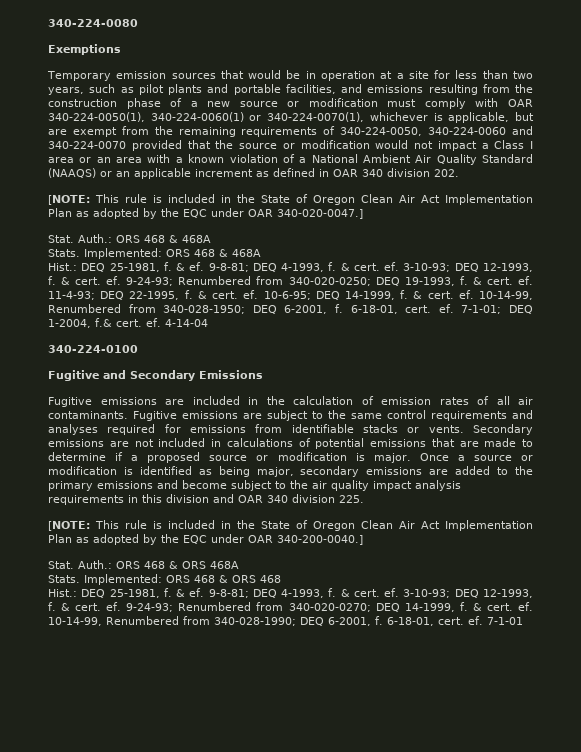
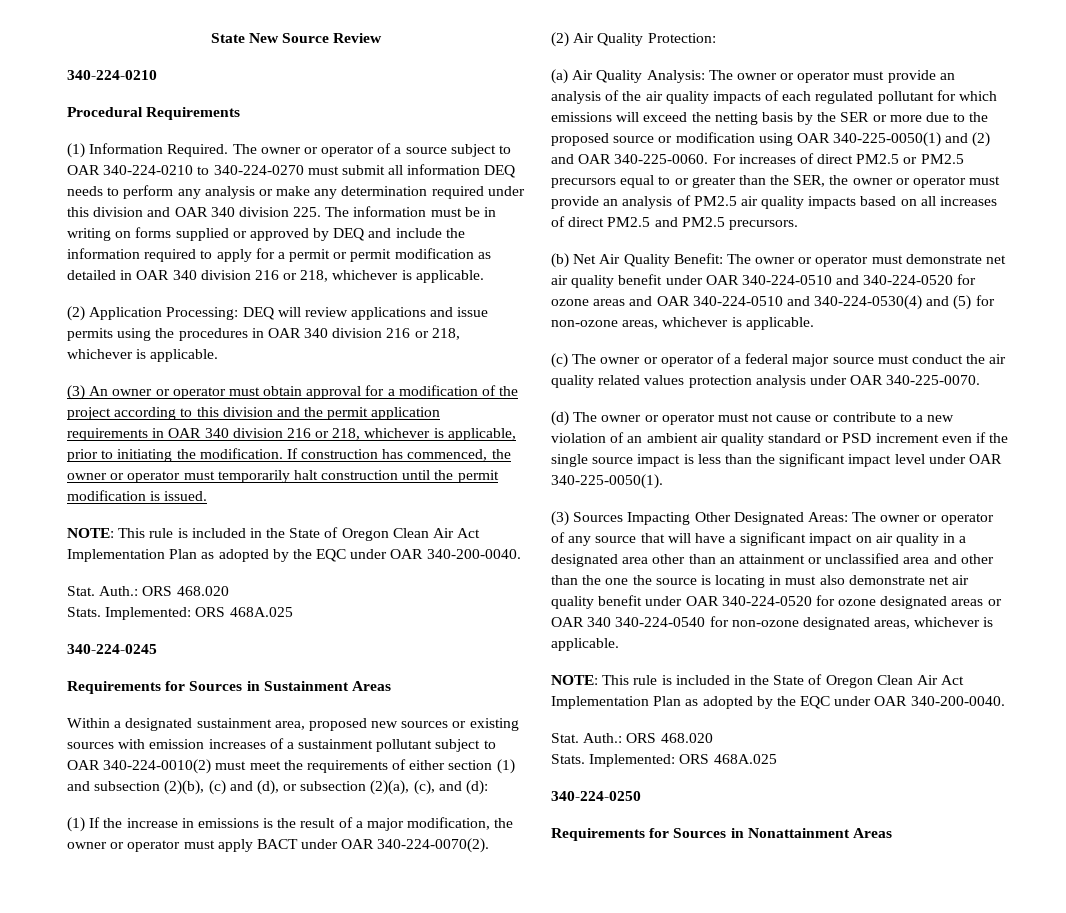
- 340-224-0080
- Exemptions
- Temporary emission sources that would be in operation at a site for less than two years, such as pilot plants and portable facilities, and emissions resulting from the construction phase of a new source or modification must comply with OAR 340-224-0050(1), 340-224-0060(1) or 340-224-0070(1), whichever is applicable, but are exempt from the remaining requirements of 340-224-0050, 340-224-0060 and 340-224-0070 provided that the source or modification would not impact a Class I area or an area with a known violation of a National Ambient Air Quality Standard (NAAQS) or an applicable increment as defined in OAR 340 division 202.
- [NOTE: This rule is included in the State of Oregon Clean Air Act Implementation Plan as adopted by the EQC under OAR 340-020-0047.]
- Stat. Auth.: ORS 468 & 468A
- Stats. Implemented: ORS 468 & 468A
- Hist.: DEQ 25-1981, f. & ef. 9-8-81; DEQ 4-1993, f. & cert. ef. 3-10-93; DEQ 12-1993, f. & cert. ef. 9-24-93; Renumbered from 340-020-0250; DEQ 19-1993, f. & cert. ef. 11-4-93; DEQ 22-1995, f. & cert. ef. 10-6-95; DEQ 14-1999, f. & cert. ef. 10-14-99, Renumbered from 340-028-1950; DEQ 6-2001, f. 6-18-01, cert. ef. 7-1-01; DEQ 1-2004, f.& cert. ef. 4-14-04
- 340-224-0100
- Fugitive and Secondary Emissions
- Fugitive emissions are included in the calculation of emission rates of all air contaminants. Fugitive emissions are subject to the same control requirements and analyses required for emissions from identifiable stacks or vents. Secondary emissions are not included in calculations of potential emissions that are made to determine if a proposed source or modification is major. Once a source or modification is identified as being major, secondary emissions are added to the primary emissions and become subject to the air quality impact analysis requirements in this division and OAR 340 division 225.
- [NOTE: This rule is included in the State of Oregon Clean Air Act Implementation Plan as adopted by the EQC under OAR 340-200-0040.]
- Stat. Auth.: ORS 468 & ORS 468A
- Stats. Implemented: ORS 468 & ORS 468
- Hist.: DEQ 25-1981, f. & ef. 9-8-81; DEQ 4-1993, f. & cert. ef. 3-10-93; DEQ 12-1993, f. & cert. ef. 9-24-93; Renumbered from 340-020-0270; DEQ 14-1999, f. & cert. ef. 10-14-99, Renumbered from 340-028-1990; DEQ 6-2001, f. 6-18-01, cert. ef. 7-1-01
+ State New Source Review
+ 340-224-0210
+ Procedural Requirements
+ (1) Information Required. The owner or operator of a source subject to OAR 340-224-0210 to 340-224-0270 must submit all information DEQ needs to perform any analysis or make any determination required under this division and OAR 340 division 225. The information must be in writing on forms supplied or approved by DEQ and include the information required to apply for a permit or permit modification as detailed in OAR 340 division 216 or 218, whichever is applicable.
+ (2) Application Processing: DEQ will review applications and issue permits using the procedures in OAR 340 division 216 or 218, whichever is applicable.
+ (3) An owner or operator must obtain approval for a modification of the project according to this division and the permit application requirements in OAR 340 division 216 or 218, whichever is applicable, prior to initiating the modification. If construction has commenced, the owner or operator must temporarily halt construction until the permit modification is issued.
+ NOTE: This rule is included in the State of Oregon Clean Air Act Implementation Plan as adopted by the EQC under OAR 340-200-0040.
+ Stat. Auth.: ORS 468.020
+ Stats. Implemented: ORS 468A.025
+ 340-224-0245
+ Requirements for Sources in Sustainment Areas
+ Within a designated sustainment area, proposed new sources or existing sources with emission increases of a sustainment pollutant subject to OAR 340-224-0010(2) must meet the requirements of either section (1) and subsection (2)(b), (c) and (d), or subsection (2)(a), (c), and (d):
+ (1) If the increase in emissions is the result of a major modification, the owner or operator must apply BACT under OAR 340-224-0070(2).
+ (2) Air Quality Protection:
+ (a) Air Quality Analysis: The owner or operator must provide an analysis of the air quality impacts of each regulated pollutant for which emissions will exceed the netting basis by the SER or more due to the proposed source or modification using OAR 340-225-0050(1) and (2) and OAR 340-225-0060. For increases of direct PM2.5 or PM2.5 precursors equal to or greater than the SER, the owner or operator must provide an analysis of PM2.5 air quality impacts based on all increases of direct PM2.5 and PM2.5 precursors.
+ (b) Net Air Quality Benefit: The owner or operator must demonstrate net air quality benefit under OAR 340-224-0510 and 340-224-0520 for ozone areas and OAR 340-224-0510 and 340-224-0530(4) and (5) for non-ozone areas, whichever is applicable.
+ (c) The owner or operator of a federal major source must conduct the air quality related values protection analysis under OAR 340-225-0070.
+ (d) The owner or operator must not cause or contribute to a new violation of an ambient air quality standard or PSD increment even if the single source impact is less than the significant impact level under OAR 340-225-0050(1).
+ (3) Sources Impacting Other Designated Areas: The owner or operator of any source that will have a significant impact on air quality in a designated area other than an attainment or unclassified area and other than the one the source is locating in must also demonstrate net air quality benefit under OAR 340-224-0520 for ozone designated areas or OAR 340 340-224-0540 for non-ozone designated areas, whichever is applicable.
+ NOTE: This rule is included in the State of Oregon Clean Air Act Implementation Plan as adopted by the EQC under OAR 340-200-0040.
+ Stat. Auth.: ORS 468.020
+ Stats. Implemented: ORS 468A.025
+ 340-224-0250
+ Requirements for Sources in Nonattainment Areas

